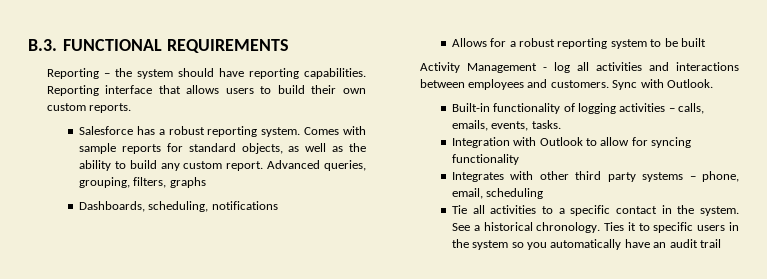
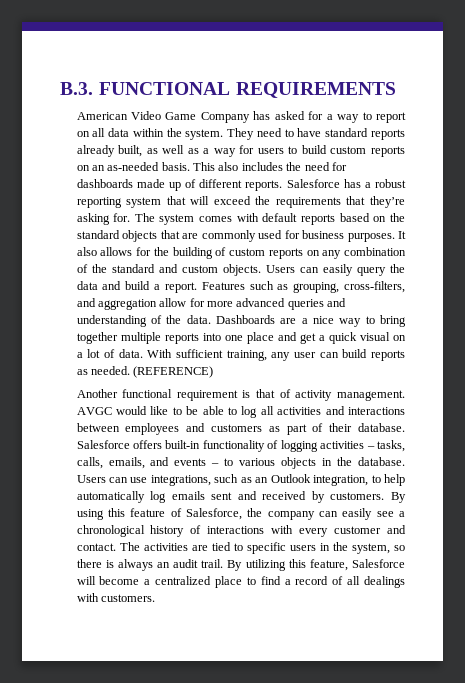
- Reporting – the system should have reporting capabilities. Reporting interface that allows users to build their own custom reports.
- Salesforce has a robust reporting system. Comes with sample reports for standard objects, as well as the ability to build any custom report. Advanced queries, grouping, filters, graphs
- Dashboards, scheduling, notifications
- Allows for a robust reporting system to be built
- Activity Management - log all activities and interactions between employees and customers. Sync with Outlook.
- Built-in functionality of logging activities – calls, emails, events, tasks.
- Integration with Outlook to allow for syncing functionality
- Integrates with other third party systems – phone, email, scheduling
- Tie all activities to a specific contact in the system. See a historical chronology. Ties it to specific users in the system so you automatically have an audit trail
+ American Video Game Company has asked for a way to report on all data within the system. They need to have standard reports already built, as well as a way for users to build custom reports on an as-needed basis. This also includes the need for dashboards made up of different reports. Salesforce has a robust reporting system that will exceed the requirements that they’re asking for. The system comes with default reports based on the standard objects that are commonly used for business purposes. It also allows for the building of custom reports on any combination of the standard and custom objects. Users can easily query the data and build a report. Features such as grouping, cross-filters, and aggregation allow for more advanced queries and understanding of the data. Dashboards are a nice way to bring together multiple reports into one place and get a quick visual on a lot of data. With sufficient training, any user can build reports as needed. (REFERENCE)
+ Another functional requirement is that of activity management. AVGC would like to be able to log all activities and interactions between employees and customers as part of their database. Salesforce offers built-in functionality of logging activities – tasks, calls, emails, and events – to various objects in the database. Users can use integrations, such as an Outlook integration, to help automatically log emails sent and received by customers. By using this feature of Salesforce, the company can easily see a chronological history of interactions with every customer and contact. The activities are tied to specific users in the system, so there is always an audit trail. By utilizing this feature, Salesforce will become a centralized place to find a record of all dealings with customers.

